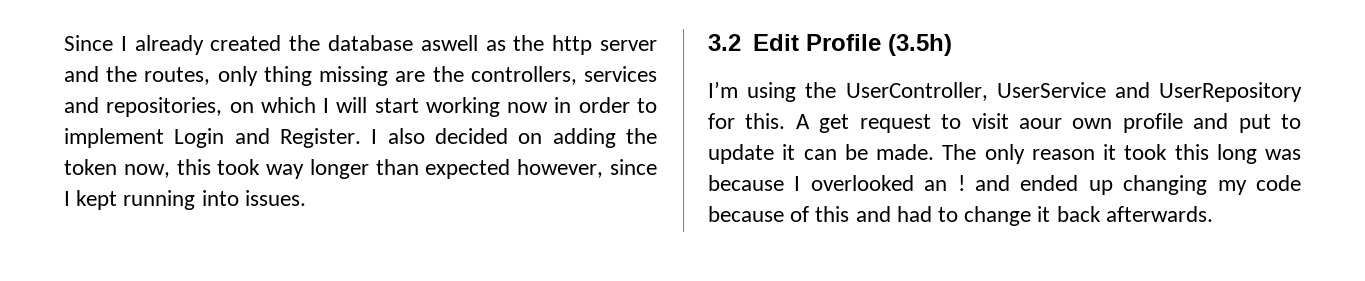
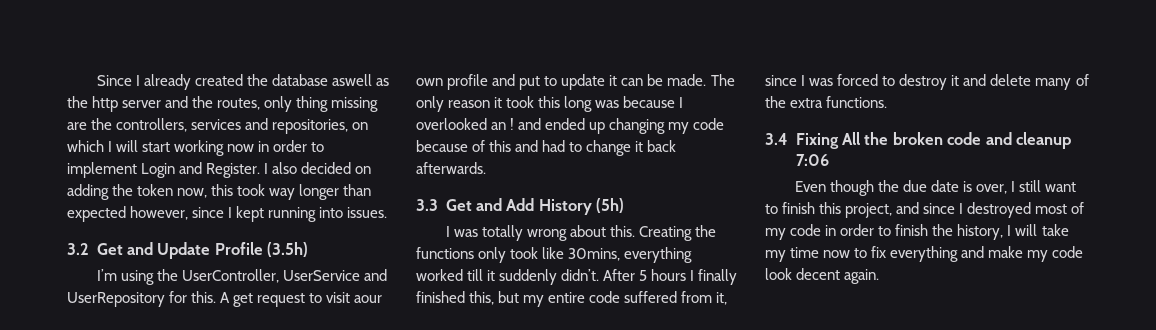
- 3.2 Edit Profile (3.5h)
+ 3.2 Get and Update Profile (3.5h)
+ 3.3 Get and Add History (5h)
+ I was totally wrong about this. Creating the functions only took like 30mins, everything worked till it suddenly didn’t. After 5 hours I finally finished this, but my entire code suffered from it, since I was forced to destroy it and delete many of the extra functions.
+ 3.4 Fixing All the broken code and cleanup 7:06
+ Even though the due date is over, I still want to finish this project, and since I destroyed most of my code in order to finish the history, I will take my time now to fix everything and make my code look decent again.

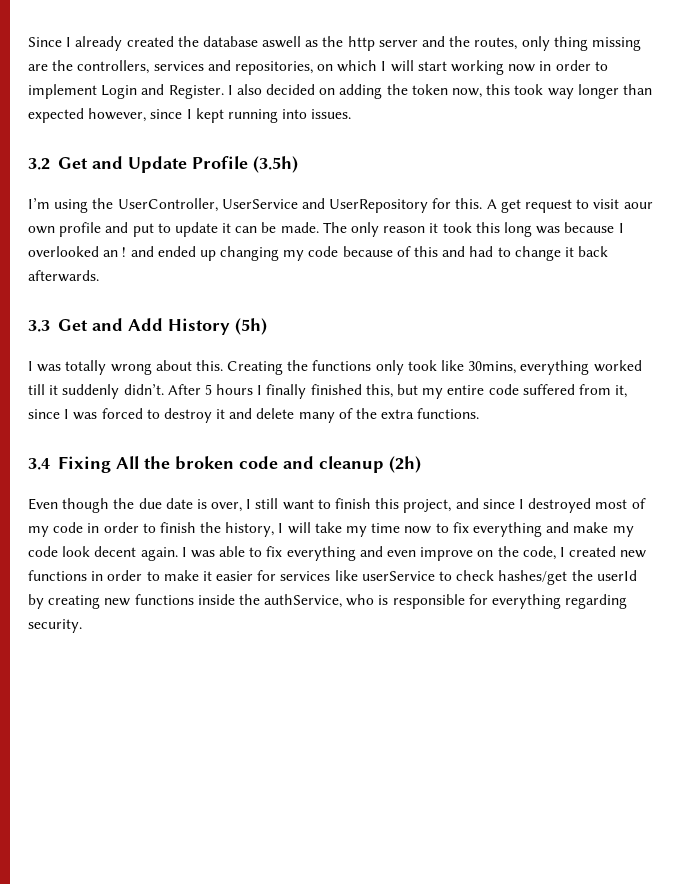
- 3.4 Fixing All the broken code and cleanup 7:06
+ 3.4 Fixing All the broken code and cleanup (2h)
+ I was able to fix everything and even improve on the code, I created new functions in order to make it easier for services like userService to check hashes/get the userId by creating new functions inside the authService, who is responsible for everything regarding security.

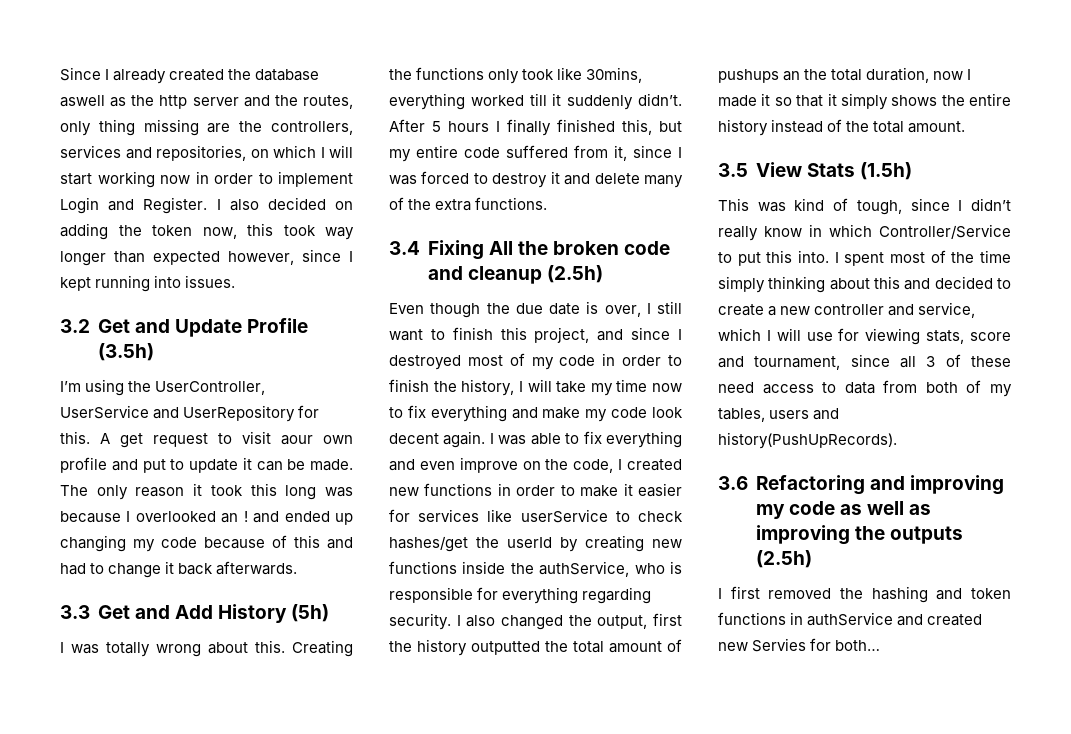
- 3.4 Fixing All the broken code and cleanup (2h)
+ 3.4 Fixing All the broken code and cleanup (2.5h)
+ I also changed the output, first the history outputted the total amount of pushups an the total duration, now I made it so that it simply shows the entire history instead of the total amount.
+ 3.5 View Stats (1.5h)
+ This was kind of tough, since I didn’t really know in which Controller/Service to put this into. I spent most of the time simply thinking about this and decided to create a new controller and service, which I will use for viewing stats, score and tournament, since all 3 of these need access to data from both of my tables, users and history(PushUpRecords).
+ 3.6 Refactoring and improving my code as well as improving the outputs (2.5h)
+ I first removed the hashing and token functions in authService and created new Servies for both…

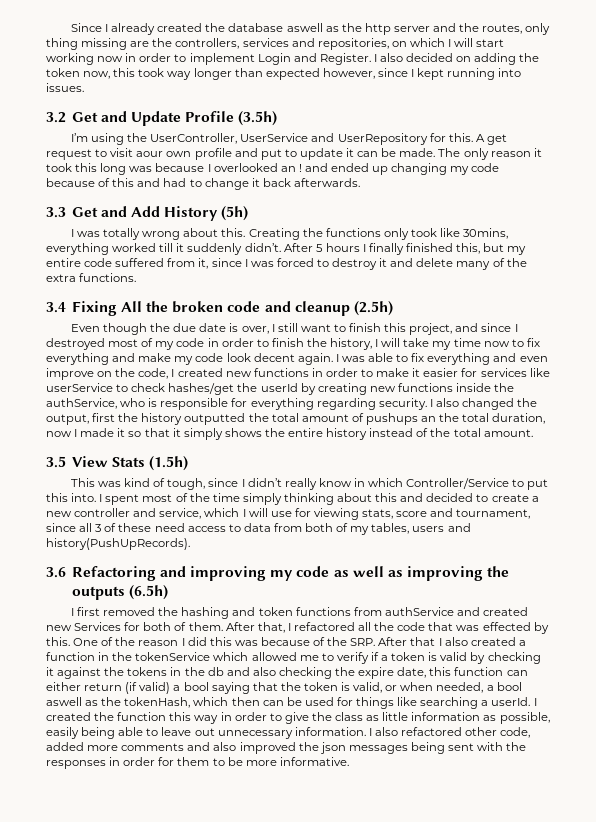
- 3.6 Refactoring and improving my code as well as improving the outputs (2.5h)
+ 3.6 Refactoring and improving my code as well as improving the outputs (6.5h)
- I first removed the hashing and token functions in authService and created new Servies for both…
+ I first removed the hashing and token functions from authService and created new Services for both of them. After that, I refactored all the code that was effected by this. One of the reason I did this was because of the SRP. After that I also created a function in the tokenService which allowed me to verify if a token is valid by checking it against the tokens in the db and also checking the expire date, this function can either return (if valid) a bool saying that the token is valid, or when needed, a bool aswell as the tokenHash, which then can be used for things like searching a userId. I created the function this way in order to give the class as little information as possible, easily being able to leave out unnecessary information. I also refactored other code, added more comments and also improved the json messages being sent with the responses in order for them to be more informative.

